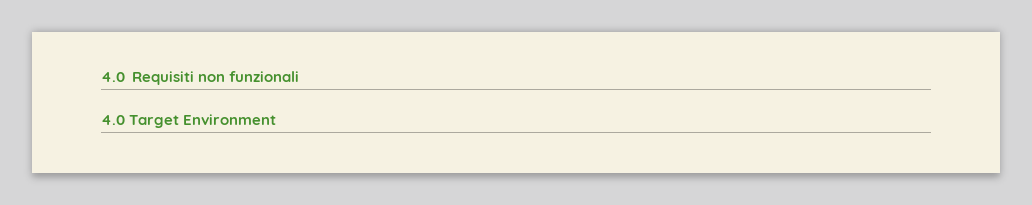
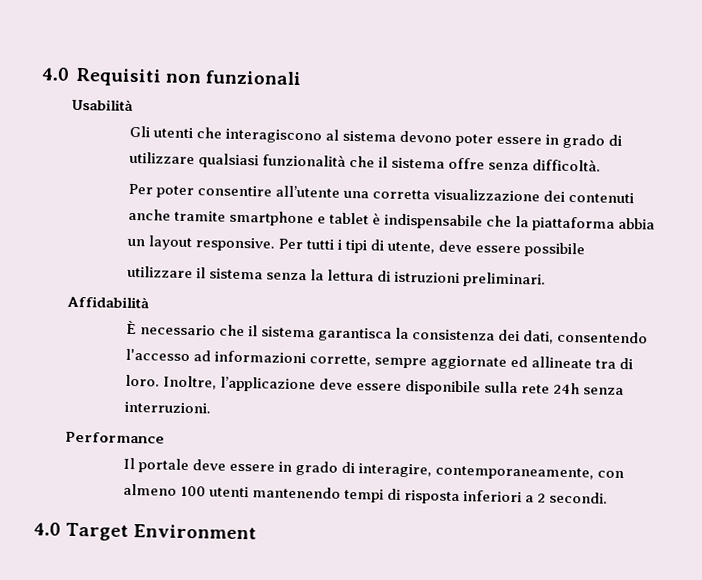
+ Usabilità
+ Gli utenti che interagiscono al sistema devono poter essere in grado di utilizzare qualsiasi funzionalità che il sistema offre senza difficoltà.
+ Per poter consentire all’utente una corretta visualizzazione dei contenuti anche tramite smartphone e tablet è indispensabile che la piattaforma abbia un layout responsive. Per tutti i tipi di utente, deve essere possibile
+ utilizzare il sistema senza la lettura di istruzioni preliminari.
+ Affidabilità
+ È necessario che il sistema garantisca la consistenza dei dati, consentendo l'accesso ad informazioni corrette, sempre aggiornate ed allineate tra di loro. Inoltre, l’applicazione deve essere disponibile sulla rete 24h senza interruzioni.
+ Performance
+ Il portale deve essere in grado di interagire, contemporaneamente, con almeno 100 utenti mantenendo tempi di risposta inferiori a 2 secondi.

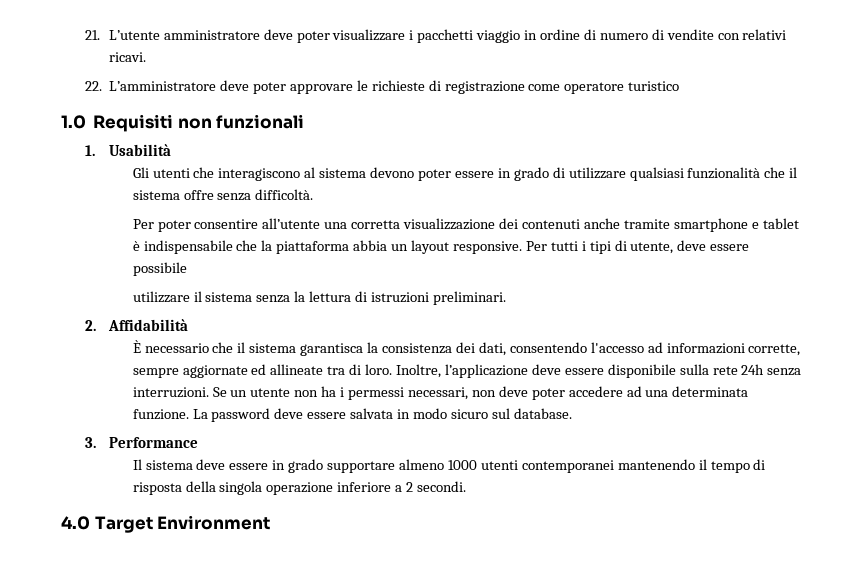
- 4.0 Requisiti non funzionali
+ 21. L’utente amministratore deve poter visualizzare i pacchetti viaggio in ordine di numero di vendite con relativi ricavi.
+ 22. L’amministratore deve poter approvare le richieste di registrazione come operatore turistico
+ 1.0 Requisiti non funzionali
- Usabilità
+ 1. Usabilità
- Affidabilità
+ 2. Affidabilità
- Inoltre, l’applicazione deve essere disponibile sulla rete 24h senza interruzioni.
- Performance
+ Inoltre, l’applicazione deve essere disponibile sulla rete 24h senza interruzioni. Se un utente non ha i permessi necessari, non deve poter accedere ad una determinata funzione. La password deve essere salvata in modo sicuro sul database.
+ 3. Performance
- Il portale deve essere in grado di interagire, contemporaneamente, con almeno 100 utenti mantenendo tempi di risposta inferiori a 2 secondi.
+ Il sistema deve essere in grado supportare almeno 1000 utenti contemporanei mantenendo il tempo di risposta della singola operazione inferiore a 2 secondi.

